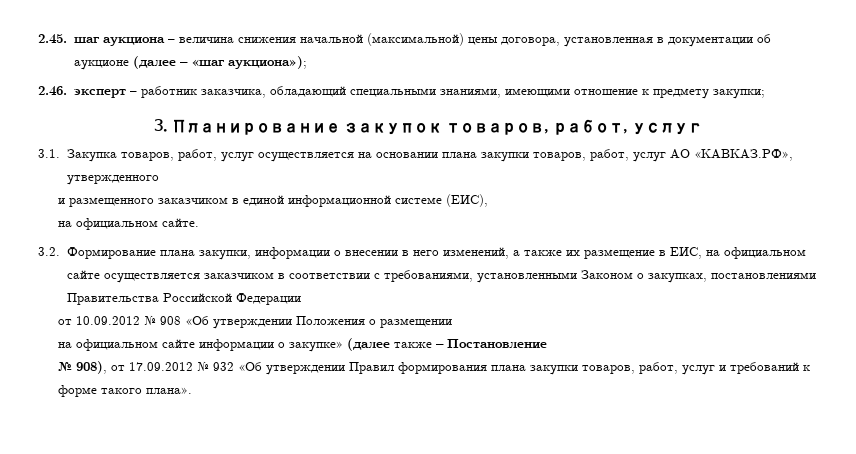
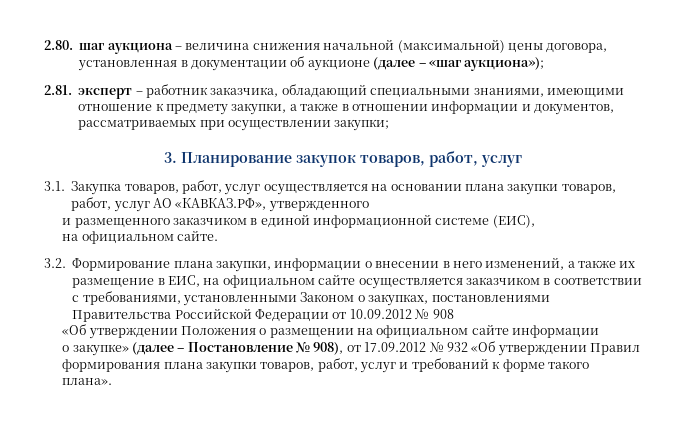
- 2.45. шаг аукциона – величина снижения начальной (максимальной) цены договора, установленная в документации об аукционе (далее – «шаг аукциона»);
+ 2.80. шаг аукциона – величина снижения начальной (максимальной) цены договора, установленная в документации об аукционе (далее – «шаг аукциона»);
- 2.46. эксперт – работник заказчика, обладающий специальными знаниями, имеющими отношение к предмету закупки;
+ 2.81. эксперт – работник заказчика, обладающий специальными знаниями, имеющими отношение к предмету закупки, а также в отношении информации и документов, рассматриваемых при осуществлении закупки;
- 3.2. Формирование плана закупки, информации о внесении в него изменений, а также их размещение в ЕИС, на официальном сайте осуществляется заказчиком в соответствии с требованиями, установленными Законом о закупках, постановлениями Правительства Российской Федерации
- от 10.09.2012 № 908 «Об утверждении Положения о размещении
- на официальном сайте информации о закупке» (далее также – Постановление
- № 908), от 17.09.2012 № 932 «Об утверждении Правил формирования плана закупки товаров, работ, услуг и требований к форме такого плана».
+ 3.2. Формирование плана закупки, информации о внесении в него изменений, а также их размещение в ЕИС, на официальном сайте осуществляется заказчиком в соответствии с требованиями, установленными Законом о закупках, постановлениями Правительства Российской Федерации от 10.09.2012 № 908
+ «Об утверждении Положения о размещении на официальном сайте информации
+ о закупке» (далее – Постановление № 908), от 17.09.2012 № 932 «Об утверждении Правил формирования плана закупки товаров, работ, услуг и требований к форме такого плана».

